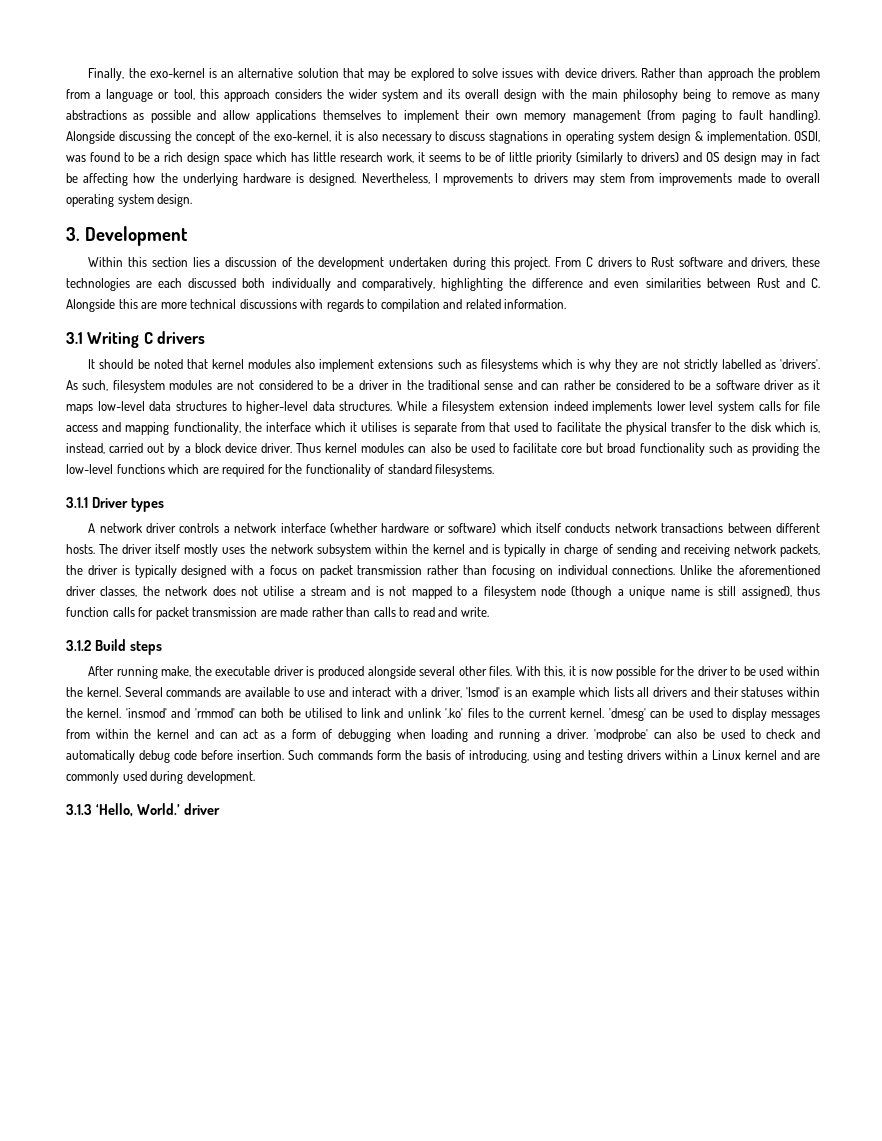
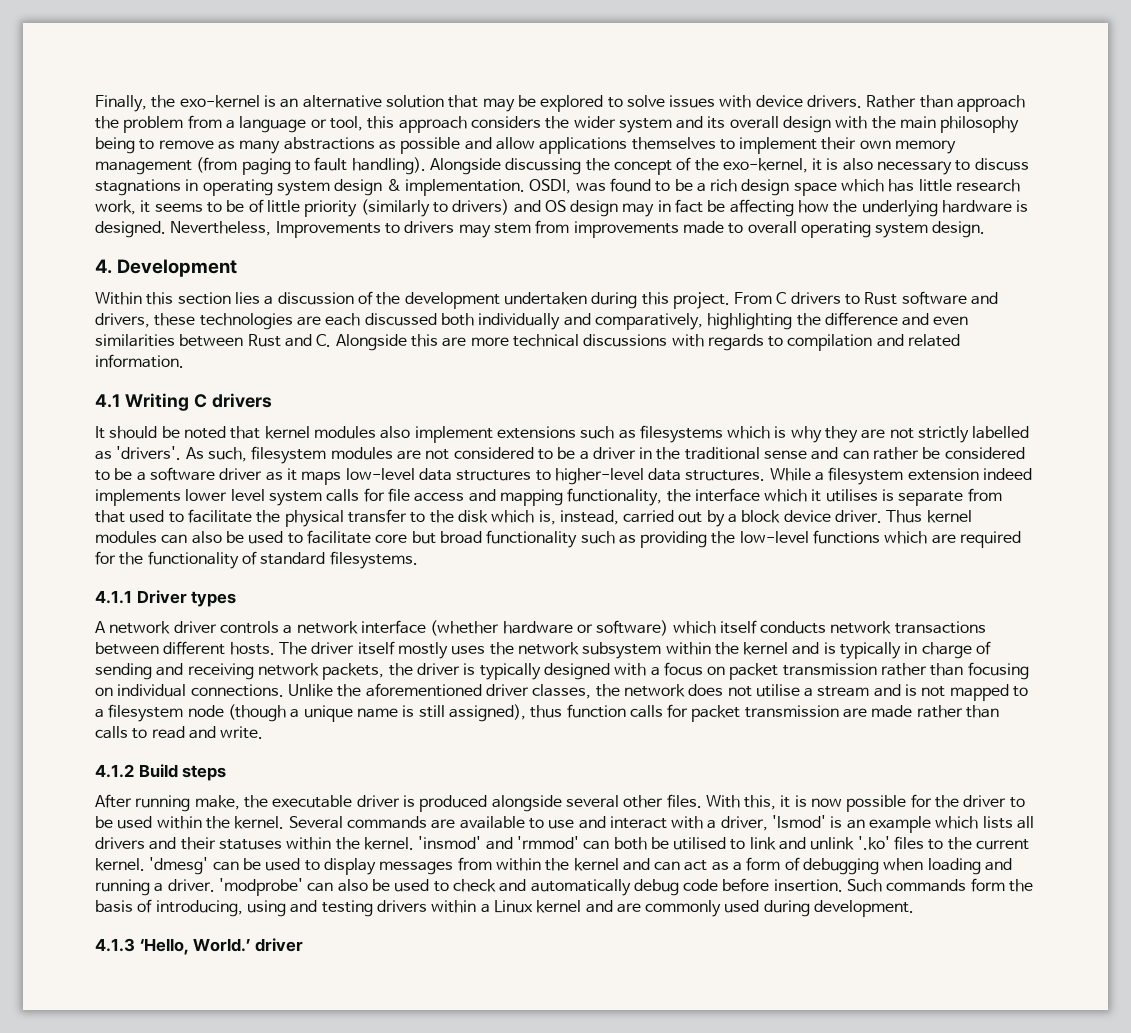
- Nevertheless, I mprovements to drivers may stem from improvements made to overall operating system design.
+ Nevertheless, Improvements to drivers may stem from improvements made to overall operating system design.
- 3. Development
+ 4. Development
- 3.1 Writing C drivers
+ 4.1 Writing C drivers
- 3.1.1 Driver types
+ 4.1.1 Driver types
- 3.1.2 Build steps
+ 4.1.2 Build steps
- 3.1.3 ‘Hello, World.’ driver
+ 4.1.3 ‘Hello, World.’ driver

